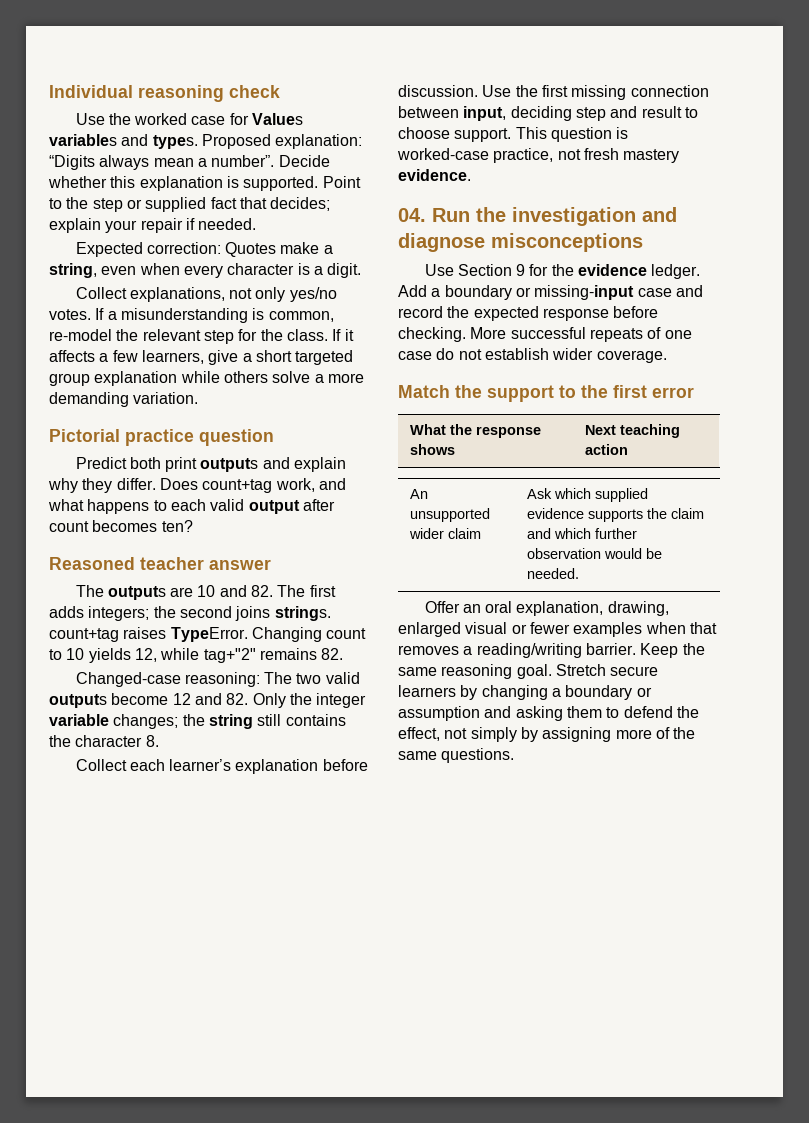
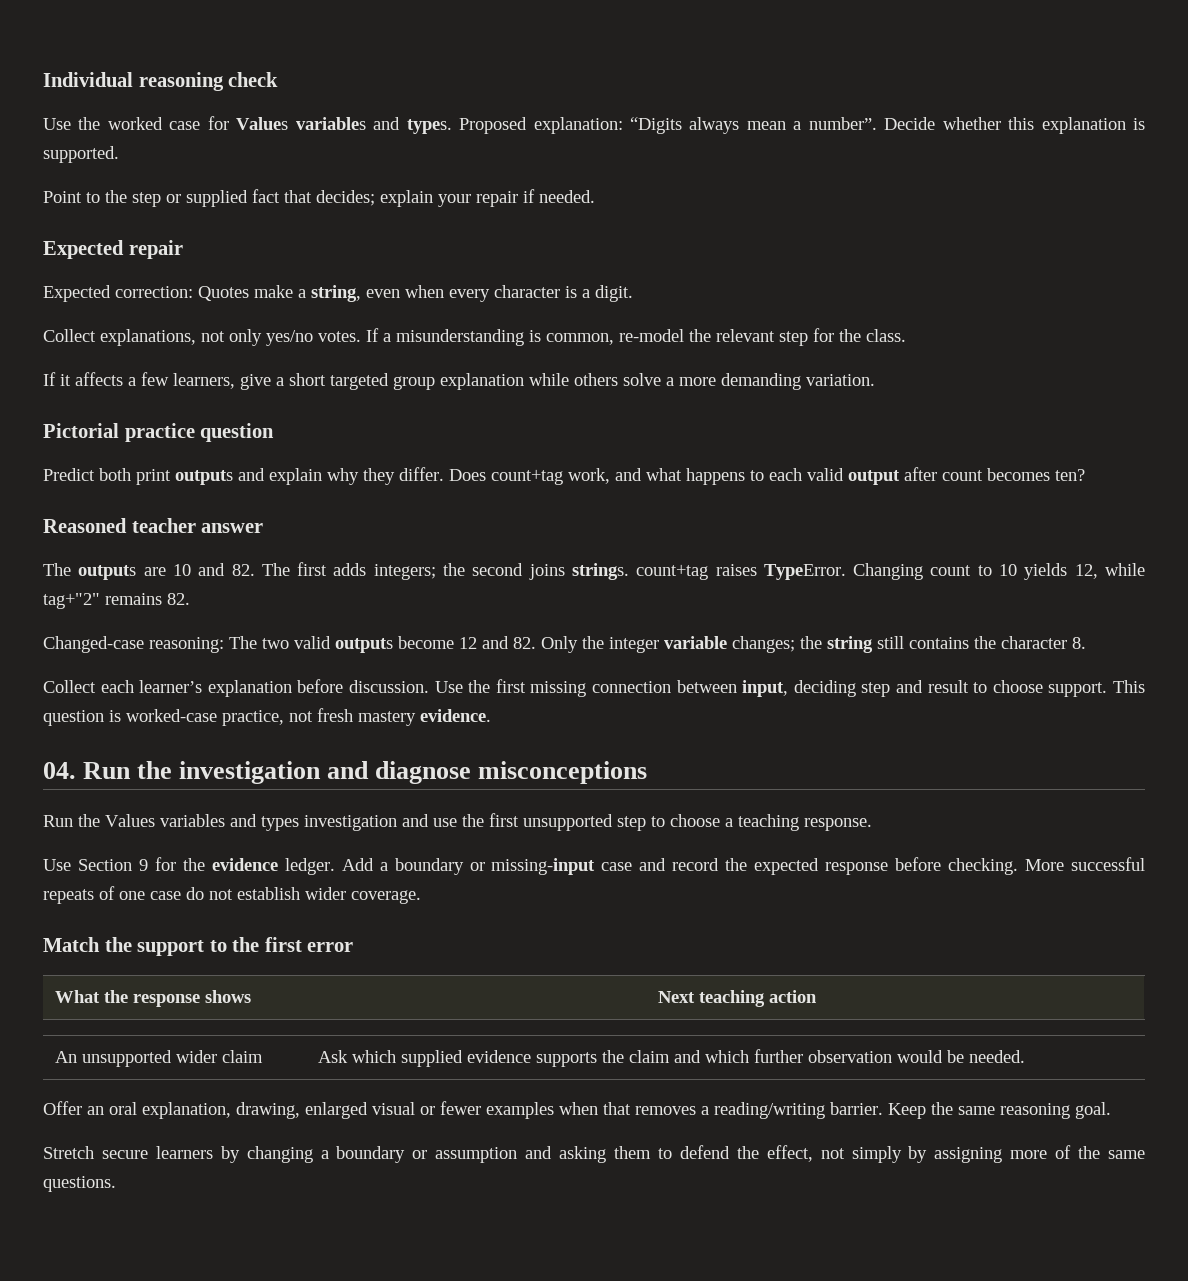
- Decide whether this explanation is supported. Point to the step or supplied fact that decides; explain your repair if needed.
+ Decide whether this explanation is supported.
+ Point to the step or supplied fact that decides; explain your repair if needed.
+ Expected repair
- If a misunderstanding is common, re-model the relevant step for the class. If it affects a few learners, give a short targeted group explanation while others solve a more demanding variation.
+ If a misunderstanding is common, re-model the relevant step for the class.
+ If it affects a few learners, give a short targeted group explanation while others solve a more demanding variation.
+ Run the Values variables and types investigation and use the first unsupported step to choose a teaching response.
- Keep the same reasoning goal. Stretch secure learners by changing a boundary or assumption and asking them to defend the effect, not simply by assigning more of the same questions.
+ Keep the same reasoning goal.
+ Stretch secure learners by changing a boundary or assumption and asking them to defend the effect, not simply by assigning more of the same questions.

